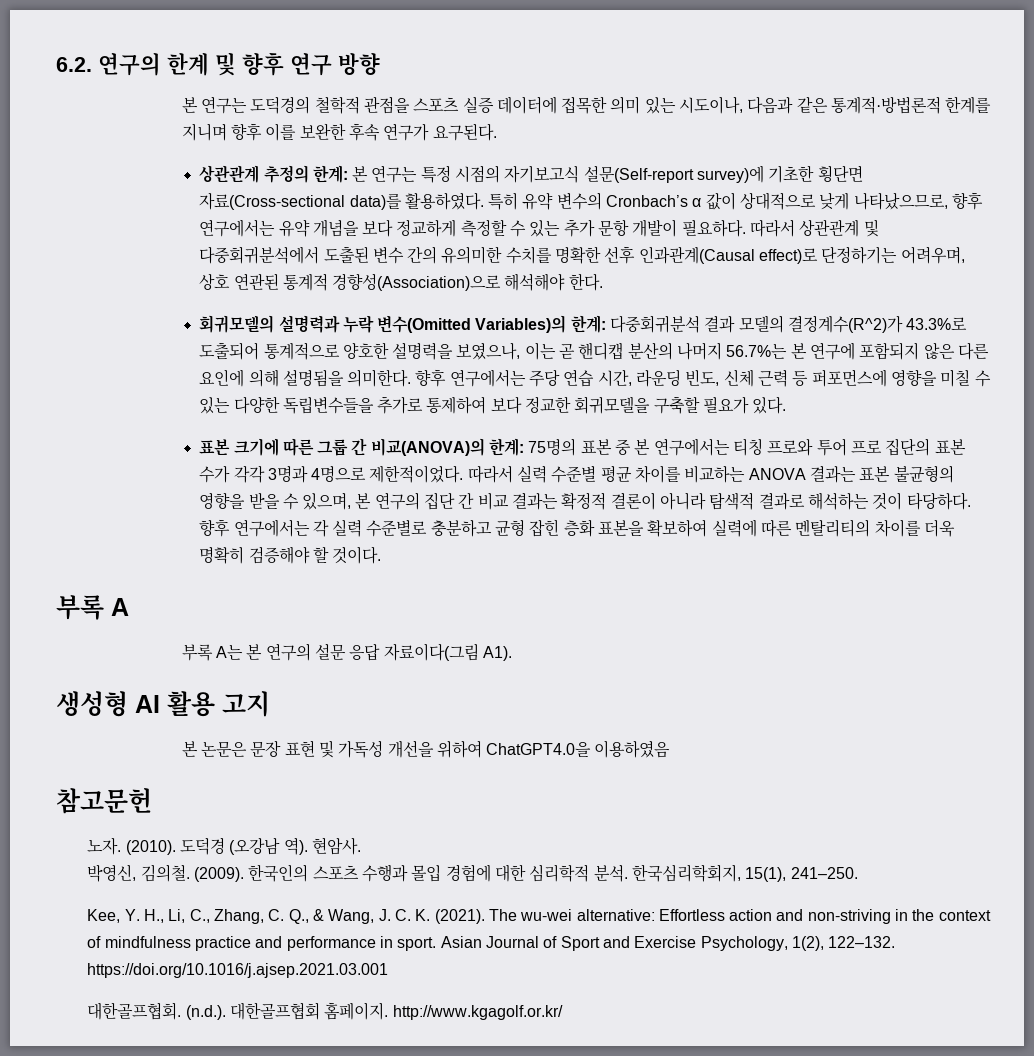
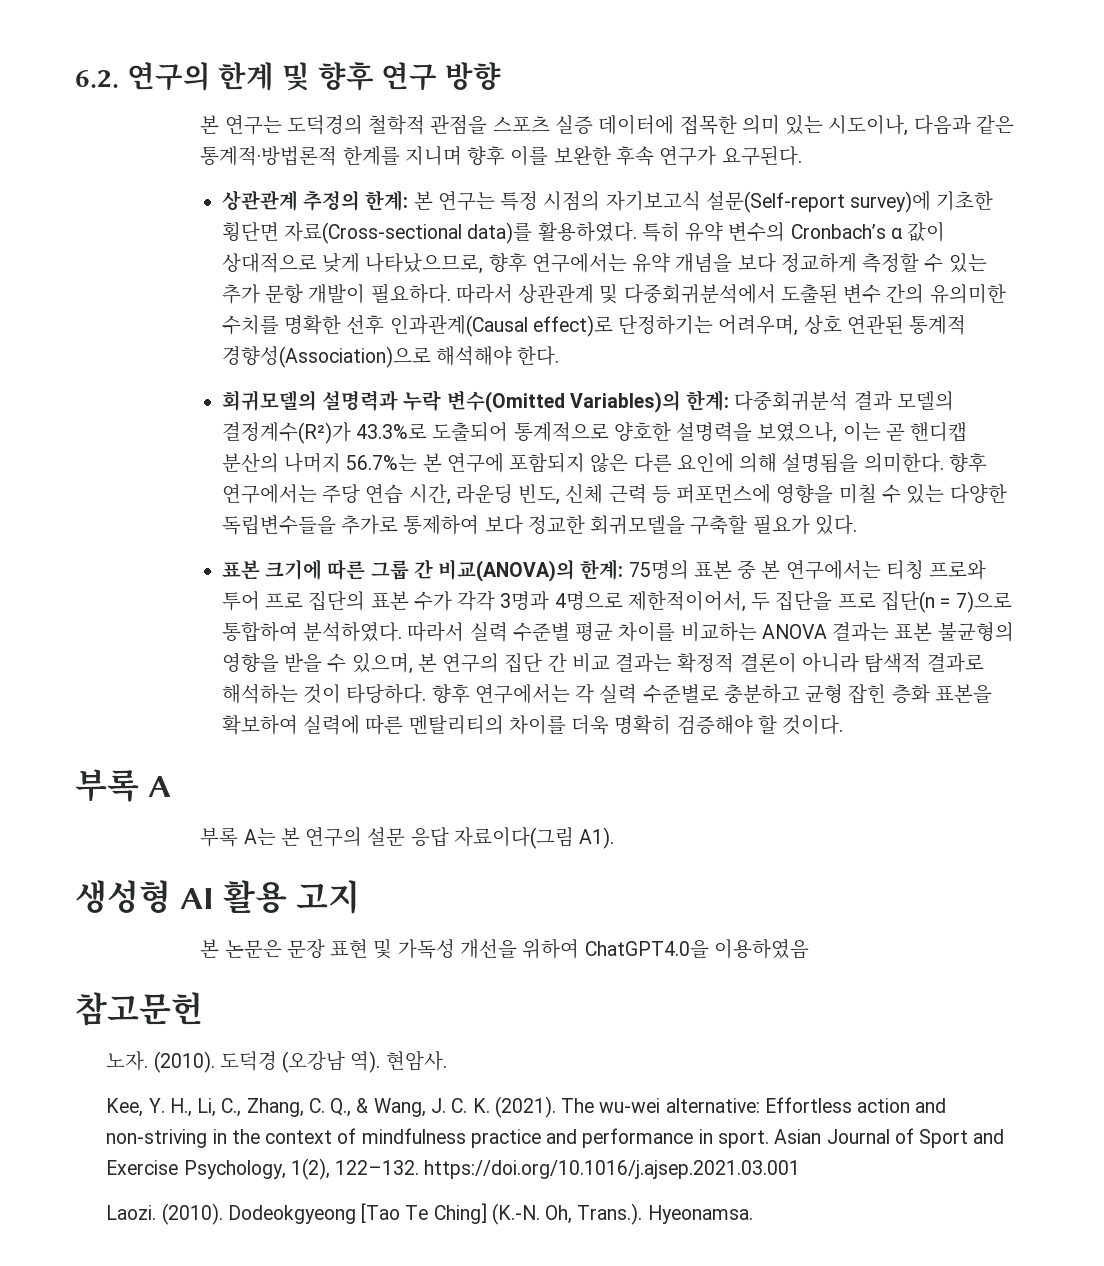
- 회귀모델의 설명력과 누락 변수(Omitted Variables)의 한계: 다중회귀분석 결과 모델의 결정계수(R^2)가 43.3%로 도출되어 통계적으로 양호한 설명력을 보였으나, 이는 곧 핸디캡 분산의 나머지 56.7%는 본 연구에 포함되지 않은 다른 요인에 의해 설명됨을 의미한다.
+ 회귀모델의 설명력과 누락 변수(Omitted Variables)의 한계: 다중회귀분석 결과 모델의 결정계수(R²)가 43.3%로 도출되어 통계적으로 양호한 설명력을 보였으나, 이는 곧 핸디캡 분산의 나머지 56.7%는 본 연구에 포함되지 않은 다른 요인에 의해 설명됨을 의미한다.
- 표본 크기에 따른 그룹 간 비교(ANOVA)의 한계: 75명의 표본 중 본 연구에서는 티칭 프로와 투어 프로 집단의 표본 수가 각각 3명과 4명으로 제한적이었다.
+ 표본 크기에 따른 그룹 간 비교(ANOVA)의 한계: 75명의 표본 중 본 연구에서는 티칭 프로와 투어 프로 집단의 표본 수가 각각 3명과 4명으로 제한적이어서, 두 집단을 프로 집단(n = 7)으로 통합하여 분석하였다.
- 박영신, 김의철. (2009). 한국인의 스포츠 수행과 몰입 경험에 대한 심리학적 분석. 한국심리학회지, 15(1), 241–250.
- 대한골프협회. (n.d.). 대한골프협회 홈페이지. http://www.kgagolf.or.kr/
+ Laozi. (2010). Dodeokgyeong [Tao Te Ching] (K.-N. Oh, Trans.). Hyeonamsa.

